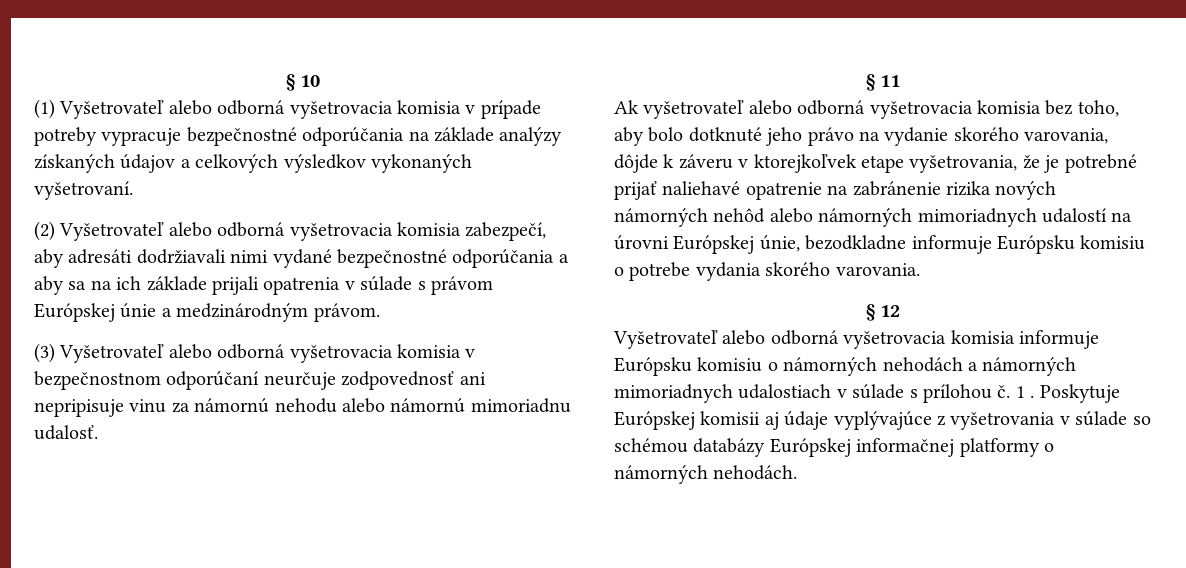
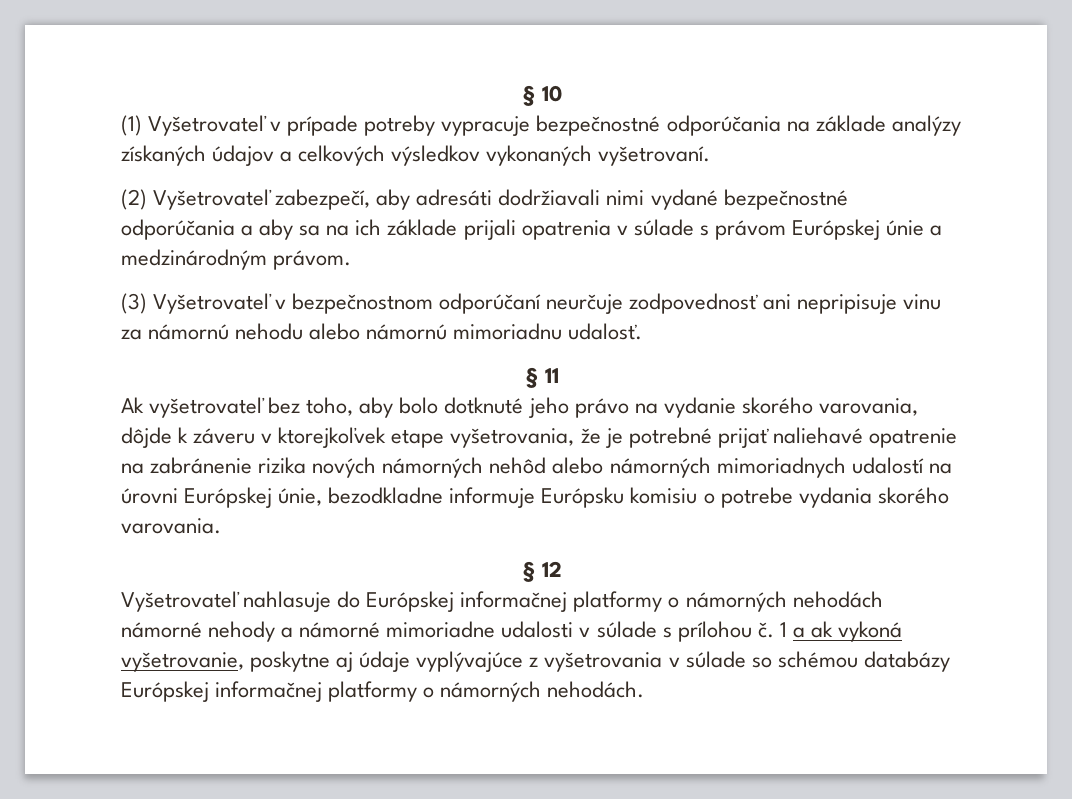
- (1) Vyšetrovateľ alebo odborná vyšetrovacia komisia v prípade potreby vypracuje bezpečnostné odporúčania na základe analýzy získaných údajov a celkových výsledkov vykonaných vyšetrovaní.
+ (1) Vyšetrovateľ v prípade potreby vypracuje bezpečnostné odporúčania na základe analýzy získaných údajov a celkových výsledkov vykonaných vyšetrovaní.
- (2) Vyšetrovateľ alebo odborná vyšetrovacia komisia zabezpečí, aby adresáti dodržiavali nimi vydané bezpečnostné odporúčania a aby sa na ich základe prijali opatrenia v súlade s právom Európskej únie a medzinárodným právom.
+ (2) Vyšetrovateľ zabezpečí, aby adresáti dodržiavali nimi vydané bezpečnostné odporúčania a aby sa na ich základe prijali opatrenia v súlade s právom Európskej únie a medzinárodným právom.
- (3) Vyšetrovateľ alebo odborná vyšetrovacia komisia v bezpečnostnom odporúčaní neurčuje zodpovednosť ani nepripisuje vinu za námornú nehodu alebo námornú mimoriadnu udalosť.
+ (3) Vyšetrovateľ v bezpečnostnom odporúčaní neurčuje zodpovednosť ani nepripisuje vinu za námornú nehodu alebo námornú mimoriadnu udalosť.
- Ak vyšetrovateľ alebo odborná vyšetrovacia komisia bez toho, aby bolo dotknuté jeho právo na vydanie skorého varovania, dôjde k záveru v ktorejkoľvek etape vyšetrovania, že je potrebné prijať naliehavé opatrenie na zabránenie rizika nových námorných nehôd alebo námorných mimoriadnych udalostí na úrovni Európskej únie, bezodkladne informuje Európsku komisiu o potrebe vydania skorého varovania.
+ Ak vyšetrovateľ bez toho, aby bolo dotknuté jeho právo na vydanie skorého varovania, dôjde k záveru v ktorejkoľvek etape vyšetrovania, že je potrebné prijať naliehavé opatrenie na zabránenie rizika nových námorných nehôd alebo námorných mimoriadnych udalostí na úrovni Európskej únie, bezodkladne informuje Európsku komisiu o potrebe vydania skorého varovania.
- Vyšetrovateľ alebo odborná vyšetrovacia komisia informuje Európsku komisiu o námorných nehodách a námorných mimoriadnych udalostiach v súlade s prílohou č.
+ Vyšetrovateľ nahlasuje do Európskej informačnej platformy o námorných nehodách námorné nehody a námorné mimoriadne udalosti v súlade s prílohou č.
- 1 . Poskytuje Európskej komisii aj údaje vyplývajúce z vyšetrovania v súlade so schémou databázy Európskej informačnej platformy o námorných nehodách.
+ 1 a ak vykoná vyšetrovanie, poskytne aj údaje vyplývajúce z vyšetrovania v súlade so schémou databázy Európskej informačnej platformy o námorných nehodách.

